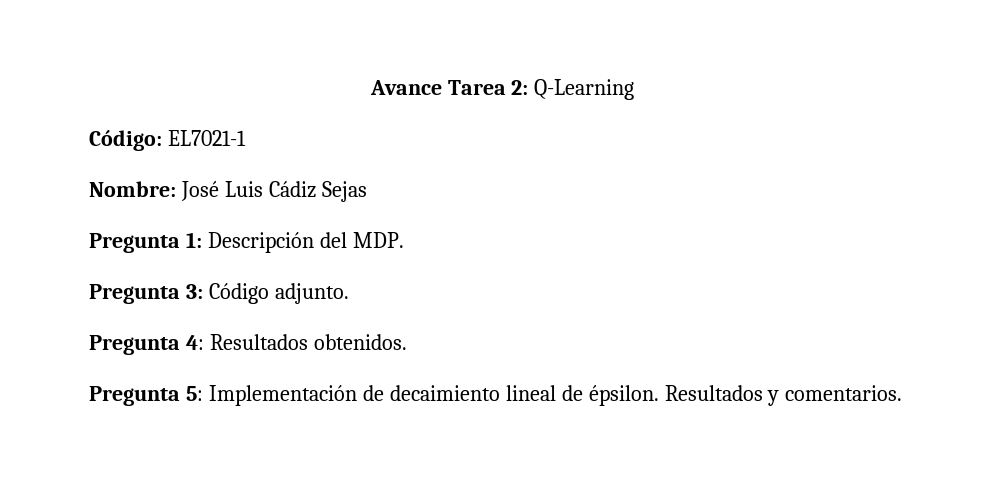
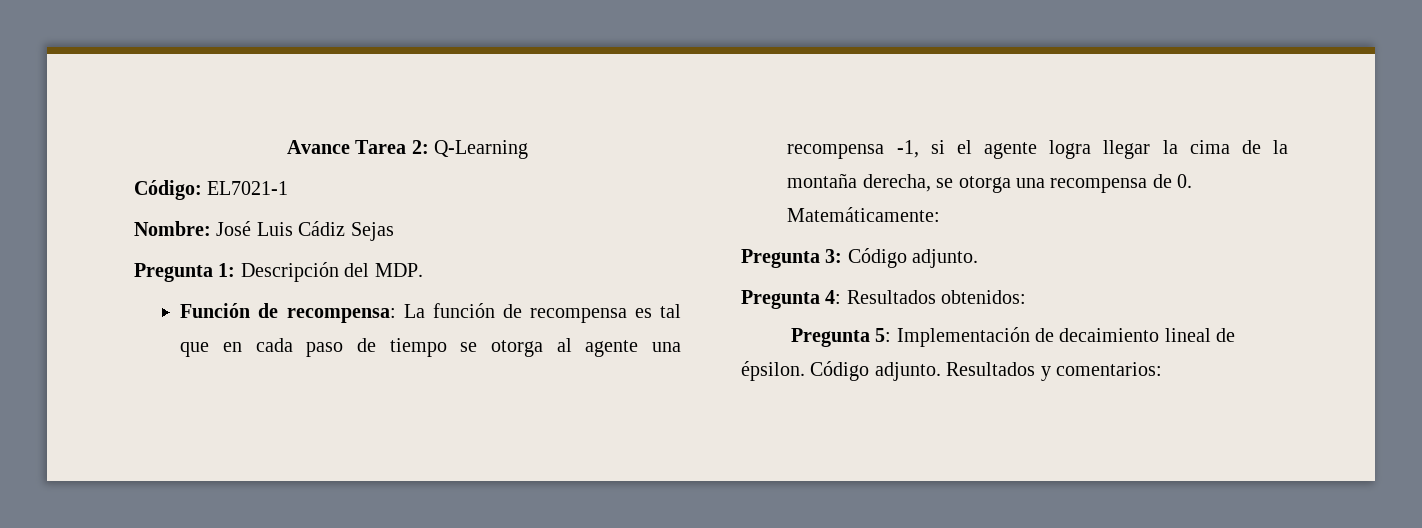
+ Función de recompensa: La función de recompensa es tal que en cada paso de tiempo se otorga al agente una recompensa -1, si el agente logra llegar la cima de la montaña derecha, se otorga una recompensa de 0. Matemáticamente:
- Pregunta 4: Resultados obtenidos.
+ Pregunta 4: Resultados obtenidos:
- Pregunta 5: Implementación de decaimiento lineal de épsilon.
+ Pregunta 5: Implementación de decaimiento lineal de épsilon. Código adjunto.
- Resultados y comentarios.
+ Resultados y comentarios:

